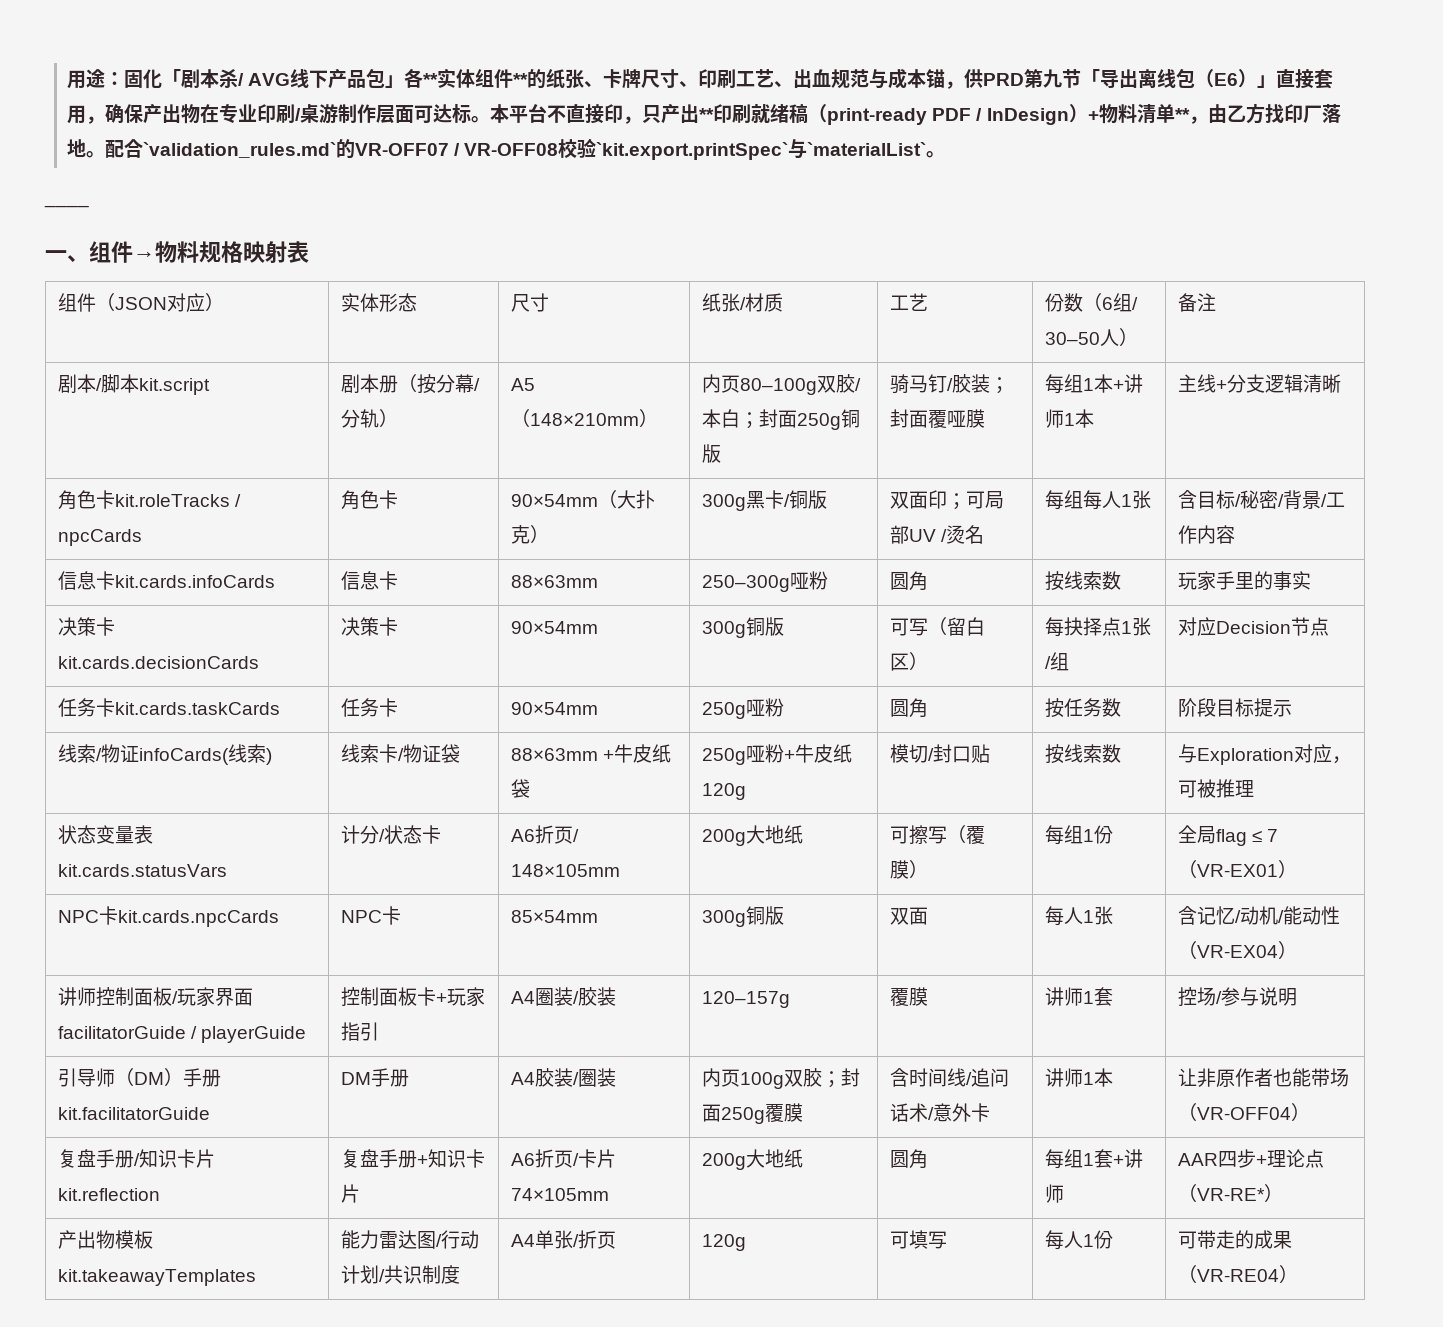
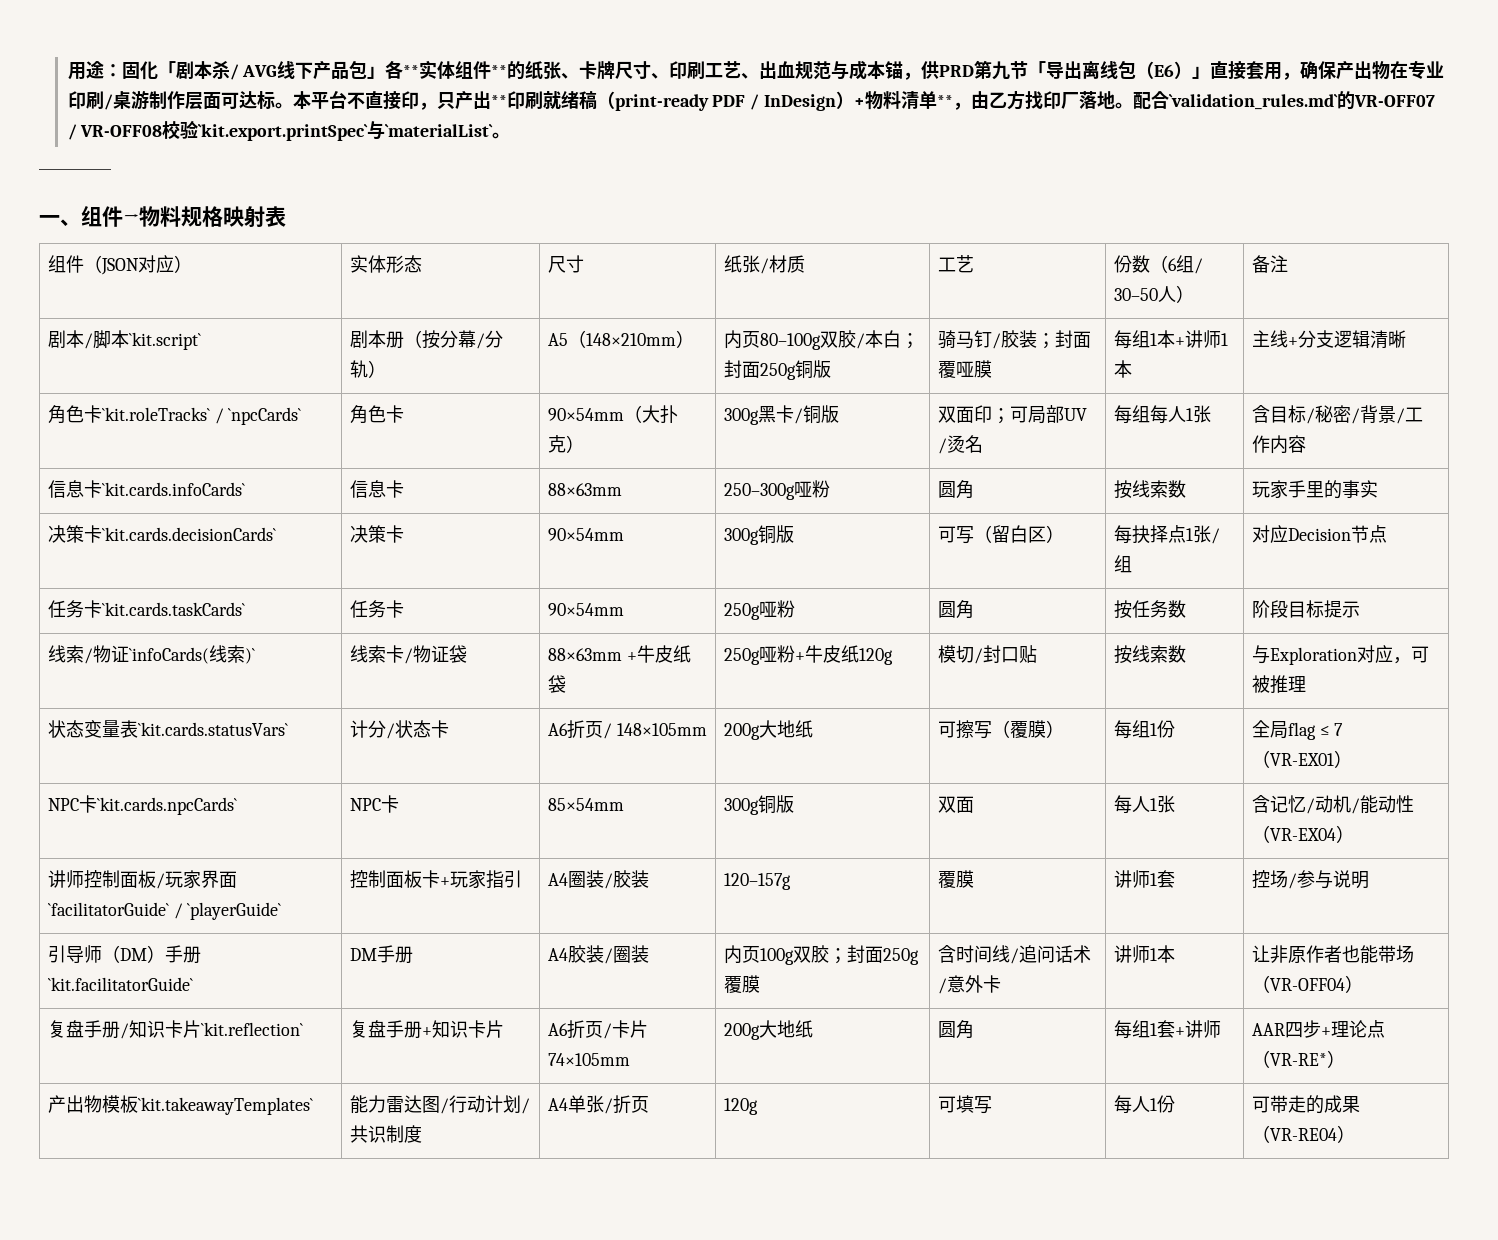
- ____
+ ────
- 剧本/脚本kit.script | 剧本册（按分幕/分轨） | A5（148×210mm） | 内页80–100g双胶/本白；封面250g铜版 | 骑马钉/胶装；封面覆哑膜 | 每组1本+讲师1本 | 主线+分支逻辑清晰
+ 剧本/脚本`kit.script` | 剧本册（按分幕/分轨） | A5（148×210mm） | 内页80–100g双胶/本白；封面250g铜版 | 骑马钉/胶装；封面覆哑膜 | 每组1本+讲师1本 | 主线+分支逻辑清晰
- 角色卡kit.roleTracks / npcCards | 角色卡 | 90×54mm（大扑克） | 300g黑卡/铜版 | 双面印；可局部UV /烫名 | 每组每人1张 | 含目标/秘密/背景/工作内容
+ 角色卡`kit.roleTracks` / `npcCards` | 角色卡 | 90×54mm（大扑克） | 300g黑卡/铜版 | 双面印；可局部UV /烫名 | 每组每人1张 | 含目标/秘密/背景/工作内容
- 信息卡kit.cards.infoCards | 信息卡 | 88×63mm | 250–300g哑粉 | 圆角 | 按线索数 | 玩家手里的事实
+ 信息卡`kit.cards.infoCards` | 信息卡 | 88×63mm | 250–300g哑粉 | 圆角 | 按线索数 | 玩家手里的事实
- 决策卡kit.cards.decisionCards | 决策卡 | 90×54mm | 300g铜版 | 可写（留白区） | 每抉择点1张/组 | 对应Decision节点
+ 决策卡`kit.cards.decisionCards` | 决策卡 | 90×54mm | 300g铜版 | 可写（留白区） | 每抉择点1张/组 | 对应Decision节点
- 任务卡kit.cards.taskCards | 任务卡 | 90×54mm | 250g哑粉 | 圆角 | 按任务数 | 阶段目标提示
+ 任务卡`kit.cards.taskCards` | 任务卡 | 90×54mm | 250g哑粉 | 圆角 | 按任务数 | 阶段目标提示
- 线索/物证infoCards(线索) | 线索卡/物证袋 | 88×63mm +牛皮纸袋 | 250g哑粉+牛皮纸120g | 模切/封口贴 | 按线索数 | 与Exploration对应，可被推理
+ 线索/物证`infoCards(线索)` | 线索卡/物证袋 | 88×63mm +牛皮纸袋 | 250g哑粉+牛皮纸120g | 模切/封口贴 | 按线索数 | 与Exploration对应，可被推理
- 状态变量表kit.cards.statusVars | 计分/状态卡 | A6折页/ 148×105mm | 200g大地纸 | 可擦写（覆膜） | 每组1份 | 全局flag ≤ 7（VR-EX01）
+ 状态变量表`kit.cards.statusVars` | 计分/状态卡 | A6折页/ 148×105mm | 200g大地纸 | 可擦写（覆膜） | 每组1份 | 全局flag ≤ 7（VR-EX01）
- NPC卡kit.cards.npcCards | NPC卡 | 85×54mm | 300g铜版 | 双面 | 每人1张 | 含记忆/动机/能动性（VR-EX04）
+ NPC卡`kit.cards.npcCards` | NPC卡 | 85×54mm | 300g铜版 | 双面 | 每人1张 | 含记忆/动机/能动性（VR-EX04）
- 讲师控制面板/玩家界面facilitatorGuide / playerGuide | 控制面板卡+玩家指引 | A4圈装/胶装 | 120–157g | 覆膜 | 讲师1套 | 控场/参与说明
+ 讲师控制面板/玩家界面`facilitatorGuide` / `playerGuide` | 控制面板卡+玩家指引 | A4圈装/胶装 | 120–157g | 覆膜 | 讲师1套 | 控场/参与说明
- 引导师（DM）手册kit.facilitatorGuide | DM手册 | A4胶装/圈装 | 内页100g双胶；封面250g覆膜 | 含时间线/追问话术/意外卡 | 讲师1本 | 让非原作者也能带场（VR-OFF04）
+ 引导师（DM）手册`kit.facilitatorGuide` | DM手册 | A4胶装/圈装 | 内页100g双胶；封面250g覆膜 | 含时间线/追问话术/意外卡 | 讲师1本 | 让非原作者也能带场（VR-OFF04）
- 复盘手册/知识卡片kit.reflection | 复盘手册+知识卡片 | A6折页/卡片74×105mm | 200g大地纸 | 圆角 | 每组1套+讲师 | AAR四步+理论点（VR-RE*）
+ 复盘手册/知识卡片`kit.reflection` | 复盘手册+知识卡片 | A6折页/卡片74×105mm | 200g大地纸 | 圆角 | 每组1套+讲师 | AAR四步+理论点（VR-RE*）
- 产出物模板kit.takeawayTemplates | 能力雷达图/行动计划/共识制度 | A4单张/折页 | 120g | 可填写 | 每人1份 | 可带走的成果（VR-RE04）
+ 产出物模板`kit.takeawayTemplates` | 能力雷达图/行动计划/共识制度 | A4单张/折页 | 120g | 可填写 | 每人1份 | 可带走的成果（VR-RE04）

